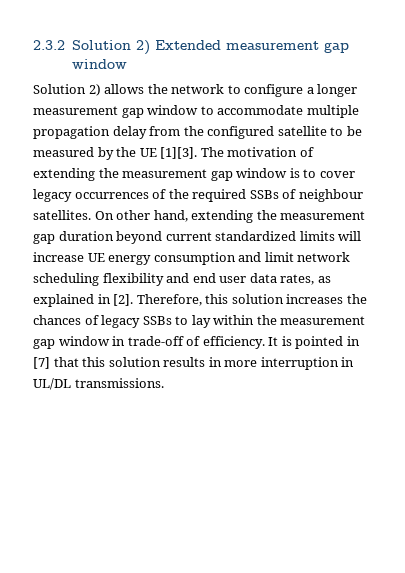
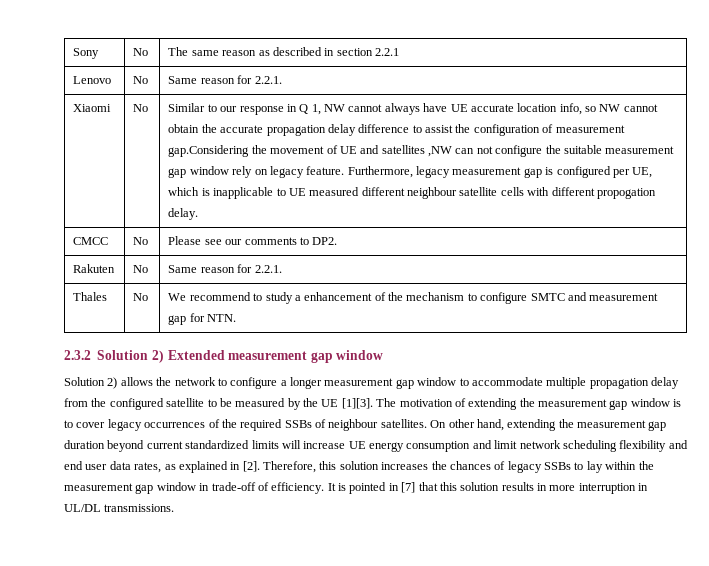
+ Sony | No | The same reason as described in section 2.2.1
+ Lenovo | No | Same reason for 2.2.1.
+ Xiaomi | No | Similar to our response in Q 1, NW cannot always have UE accurate location info, so NW cannot obtain the accurate propagation delay difference to assist the configuration of measurement gap.Considering the movement of UE and satellites ,NW can not configure the suitable measurement gap window rely on legacy feature. Furthermore, legacy measurement gap is configured per UE, which is inapplicable to UE measured different neighbour satellite cells with different propogation delay.
+ CMCC | No | Please see our comments to DP2.
+ Rakuten | No | Same reason for 2.2.1.
+ Thales | No | We recommend to study a enhancement of the mechanism to configure SMTC and measurement gap for NTN.

